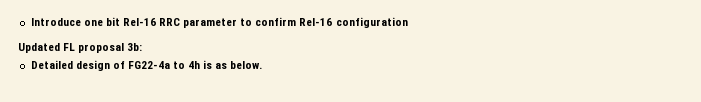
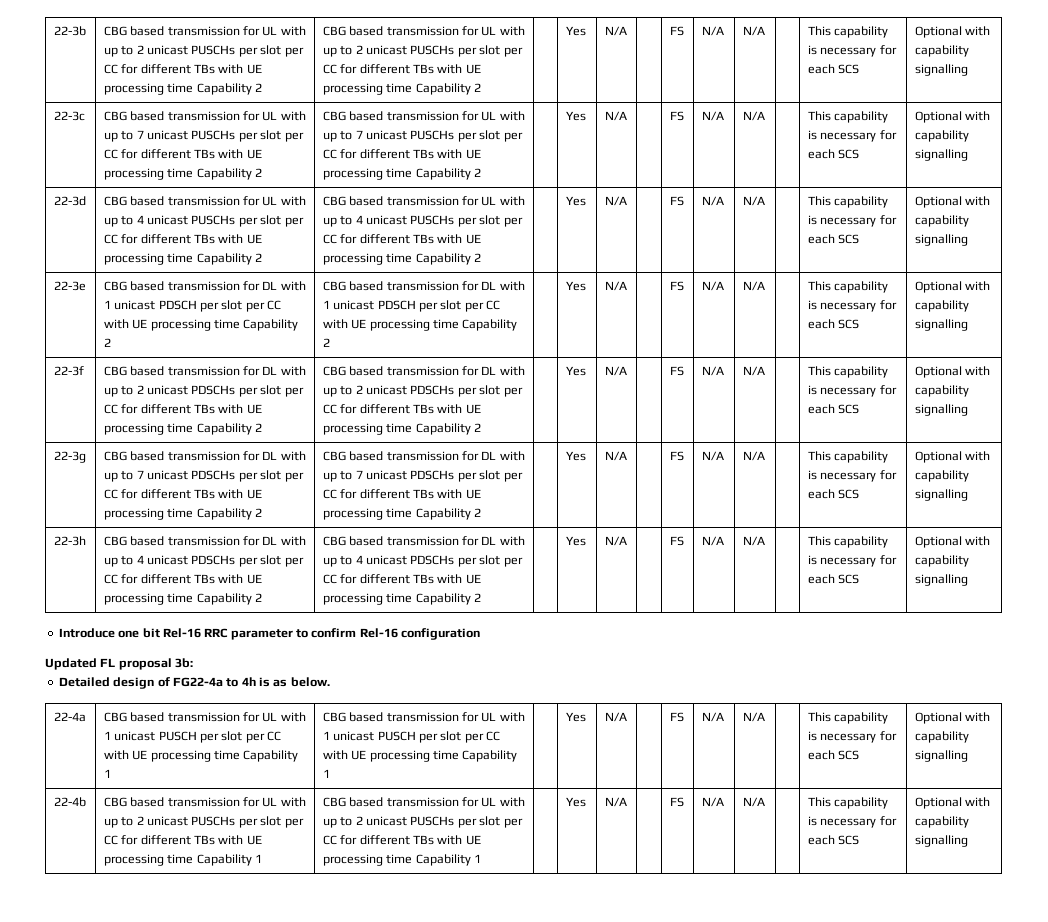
+ 22-3b | CBG based transmission for UL with up to 2 unicast PUSCHs per slot per CC for different TBs with UE processing time Capability 2 | CBG based transmission for UL with up to 2 unicast PUSCHs per slot per CC for different TBs with UE processing time Capability 2 | | Yes | N/A | | FS | N/A | N/A | | This capability is necessary for each SCS | Optional with capability signalling
+ 22-3c | CBG based transmission for UL with up to 7 unicast PUSCHs per slot per CC for different TBs with UE processing time Capability 2 | CBG based transmission for UL with up to 7 unicast PUSCHs per slot per CC for different TBs with UE processing time Capability 2 | | Yes | N/A | | FS | N/A | N/A | | This capability is necessary for each SCS | Optional with capability signalling
+ 22-3d | CBG based transmission for UL with up to 4 unicast PUSCHs per slot per CC for different TBs with UE processing time Capability 2 | CBG based transmission for UL with up to 4 unicast PUSCHs per slot per CC for different TBs with UE processing time Capability 2 | | Yes | N/A | | FS | N/A | N/A | | This capability is necessary for each SCS | Optional with capability signalling
+ 22-3e | CBG based transmission for DL with 1 unicast PDSCH per slot per CC with UE processing time Capability 2 | CBG based transmission for DL with 1 unicast PDSCH per slot per CC with UE processing time Capability 2 | | Yes | N/A | | FS | N/A | N/A | | This capability is necessary for each SCS | Optional with capability signalling
+ 22-3f | CBG based transmission for DL with up to 2 unicast PDSCHs per slot per CC for different TBs with UE processing time Capability 2 | CBG based transmission for DL with up to 2 unicast PDSCHs per slot per CC for different TBs with UE processing time Capability 2 | | Yes | N/A | | FS | N/A | N/A | | This capability is necessary for each SCS | Optional with capability signalling
+ 22-3g | CBG based transmission for DL with up to 7 unicast PDSCHs per slot per CC for different TBs with UE processing time Capability 2 | CBG based transmission for DL with up to 7 unicast PDSCHs per slot per CC for different TBs with UE processing time Capability 2 | | Yes | N/A | | FS | N/A | N/A | | This capability is necessary for each SCS | Optional with capability signalling
+ 22-3h | CBG based transmission for DL with up to 4 unicast PDSCHs per slot per CC for different TBs with UE processing time Capability 2 | CBG based transmission for DL with up to 4 unicast PDSCHs per slot per CC for different TBs with UE processing time Capability 2 | | Yes | N/A | | FS | N/A | N/A | | This capability is necessary for each SCS | Optional with capability signalling
+ 22-4a | CBG based transmission for UL with 1 unicast PUSCH per slot per CC with UE processing time Capability 1 | CBG based transmission for UL with 1 unicast PUSCH per slot per CC with UE processing time Capability 1 | | Yes | N/A | | FS | N/A | N/A | | This capability is necessary for each SCS | Optional with capability signalling
+ 22-4b | CBG based transmission for UL with up to 2 unicast PUSCHs per slot per CC for different TBs with UE processing time Capability 1 | CBG based transmission for UL with up to 2 unicast PUSCHs per slot per CC for different TBs with UE processing time Capability 1 | | Yes | N/A | | FS | N/A | N/A | | This capability is necessary for each SCS | Optional with capability signalling

